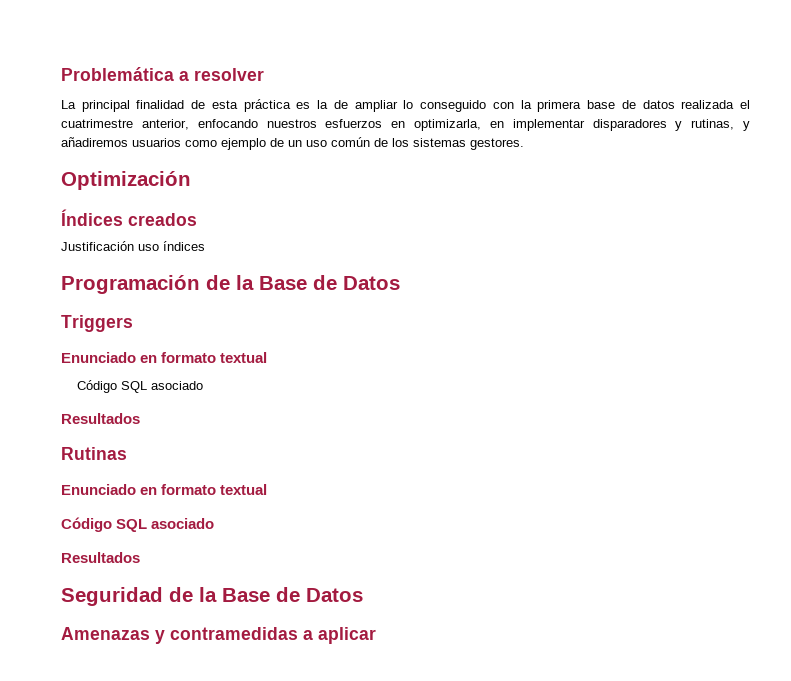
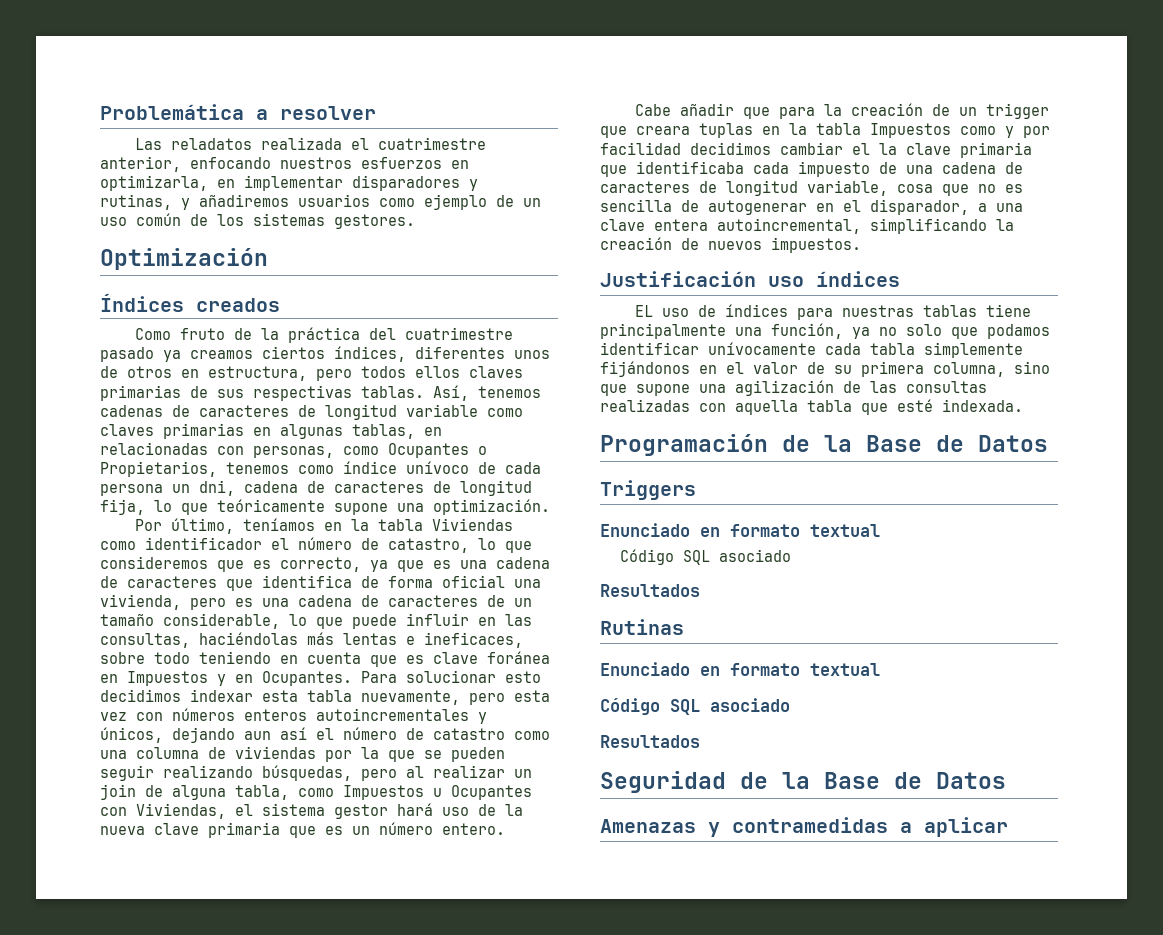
- La principal finalidad de esta práctica es la de ampliar lo conseguido con la primera base de datos realizada el cuatrimestre anterior, enfocando nuestros esfuerzos en optimizarla, en implementar disparadores y rutinas, y añadiremos usuarios como ejemplo de un uso común de los sistemas gestores.
+ Las reladatos realizada el cuatrimestre anterior, enfocando nuestros esfuerzos en optimizarla, en implementar disparadores y rutinas, y añadiremos usuarios como ejemplo de un uso común de los sistemas gestores.
+ Como fruto de la práctica del cuatrimestre pasado ya creamos ciertos índices, diferentes unos de otros en estructura, pero todos ellos claves primarias de sus respectivas tablas. Así, tenemos cadenas de caracteres de longitud variable como claves primarias en algunas tablas, en relacionadas con personas, como Ocupantes o Propietarios, tenemos como índice unívoco de cada persona un dni, cadena de caracteres de longitud fija, lo que teóricamente supone una optimización.
+ Por último, teníamos en la tabla Viviendas como identificador el número de catastro, lo que consideremos que es correcto, ya que es una cadena de caracteres que identifica de forma oficial una vivienda, pero es una cadena de caracteres de un tamaño considerable, lo que puede influir en las consultas, haciéndolas más lentas e ineficaces, sobre todo teniendo en cuenta que es clave foránea en Impuestos y en Ocupantes. Para solucionar esto decidimos indexar esta tabla nuevamente, pero esta vez con números enteros autoincrementales y únicos, dejando aun así el número de catastro como una columna de viviendas por la que se pueden seguir realizando búsquedas, pero al realizar un join de alguna tabla, como Impuestos u Ocupantes con Viviendas, el sistema gestor hará uso de la nueva clave primaria que es un número entero.
+ Cabe añadir que para la creación de un trigger que creara tuplas en la tabla Impuestos como y por facilidad decidimos cambiar el la clave primaria que identificaba cada impuesto de una cadena de caracteres de longitud variable, cosa que no es sencilla de autogenerar en el disparador, a una clave entera autoincremental, simplificando la creación de nuevos impuestos.
  Justificación uso índices
+ EL uso de índices para nuestras tablas tiene principalmente una función, ya no solo que podamos identificar unívocamente cada tabla simplemente fijándonos en el valor de su primera columna, sino que supone una agilización de las consultas realizadas con aquella tabla que esté indexada.

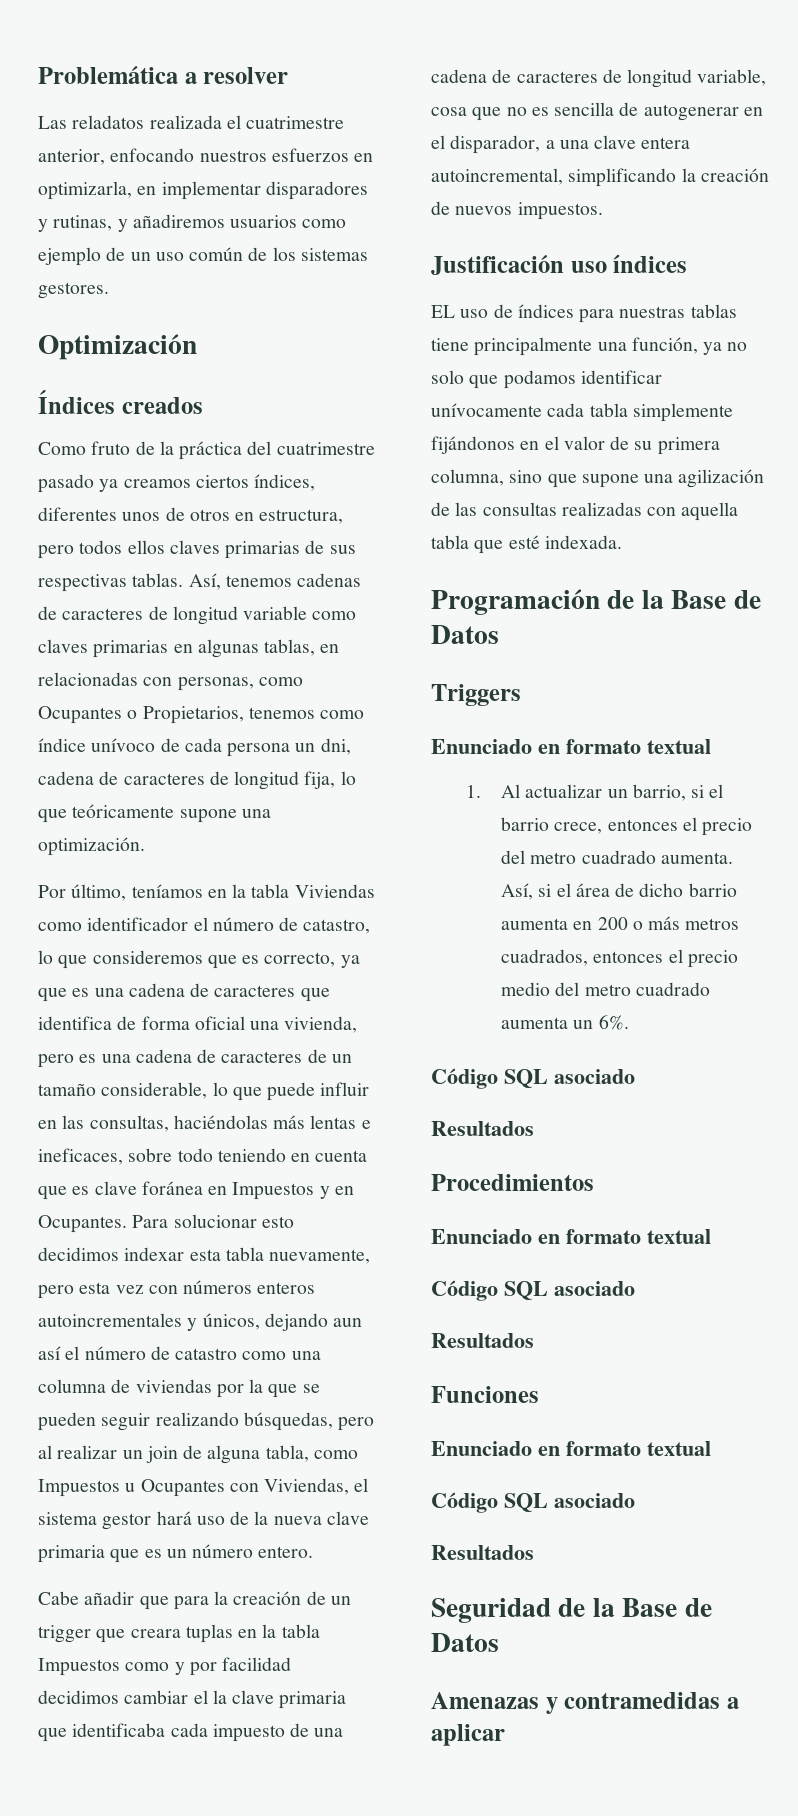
  Triggers
+ Enunciado en formato textual
+ 1. Al actualizar un barrio, si el barrio crece, entonces el precio del metro cuadrado aumenta. Así, si el área de dicho barrio aumenta en 200 o más metros cuadrados, entonces el precio medio del metro cuadrado aumenta un 6%.
+ Código SQL asociado
+ Resultados
+ Procedimientos
  Enunciado en formato textual
  Código SQL asociado
  Resultados
- Rutinas
+ Funciones

